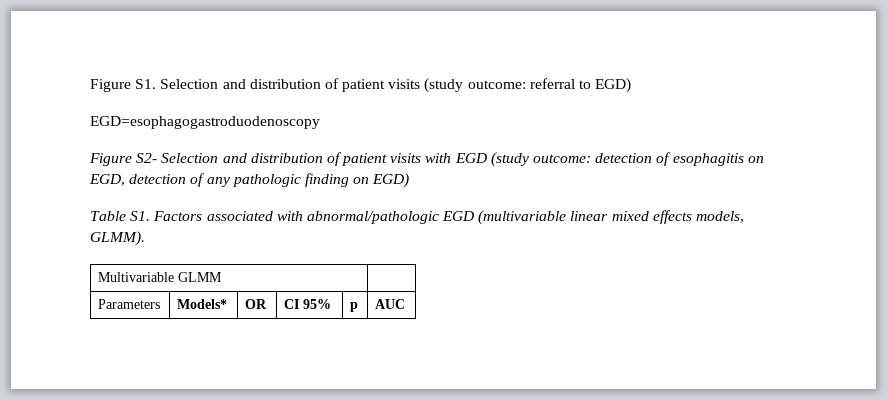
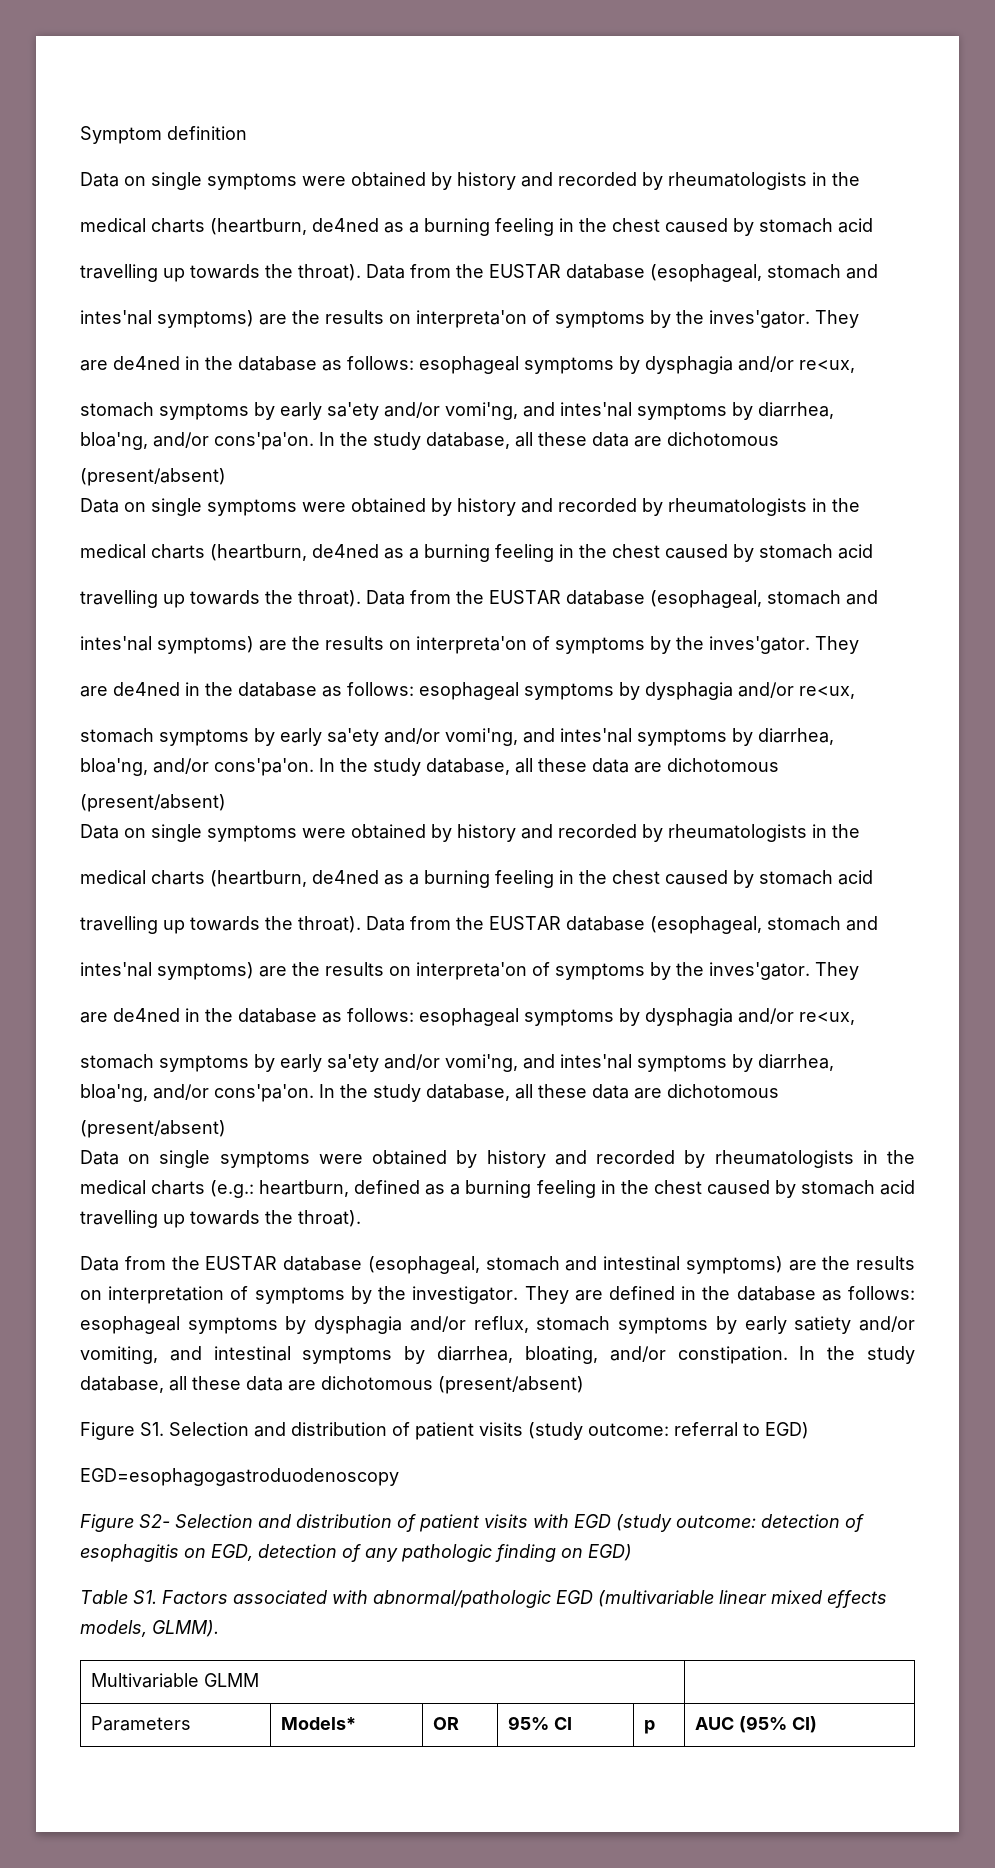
+ Symptom definition
+ Data on single symptoms were obtained by history and recorded by rheumatologists in the
+ medical charts (heartburn, de4ned as a burning feeling in the chest caused by stomach acid
+ travelling up towards the throat). Data from the EUSTAR database (esophageal, stomach and
+ intes'nal symptoms) are the results on interpreta'on of symptoms by the inves'gator. They
+ are de4ned in the database as follows: esophageal symptoms by dysphagia and/or re<ux,
+ stomach symptoms by early sa'ety and/or vomi'ng, and intes'nal symptoms by diarrhea,
+ bloa'ng, and/or cons'pa'on. In the study database, all these data are dichotomous
+ (present/absent)
+ Data on single symptoms were obtained by history and recorded by rheumatologists in the
+ medical charts (heartburn, de4ned as a burning feeling in the chest caused by stomach acid
+ travelling up towards the throat). Data from the EUSTAR database (esophageal, stomach and
+ intes'nal symptoms) are the results on interpreta'on of symptoms by the inves'gator. They
+ are de4ned in the database as follows: esophageal symptoms by dysphagia and/or re<ux,
+ stomach symptoms by early sa'ety and/or vomi'ng, and intes'nal symptoms by diarrhea,
+ bloa'ng, and/or cons'pa'on. In the study database, all these data are dichotomous
+ (present/absent)
+ Data on single symptoms were obtained by history and recorded by rheumatologists in the
+ medical charts (heartburn, de4ned as a burning feeling in the chest caused by stomach acid
+ travelling up towards the throat). Data from the EUSTAR database (esophageal, stomach and
+ intes'nal symptoms) are the results on interpreta'on of symptoms by the inves'gator. They
+ are de4ned in the database as follows: esophageal symptoms by dysphagia and/or re<ux,
+ stomach symptoms by early sa'ety and/or vomi'ng, and intes'nal symptoms by diarrhea,
+ bloa'ng, and/or cons'pa'on. In the study database, all these data are dichotomous
+ (present/absent)
+ Data on single symptoms were obtained by history and recorded by rheumatologists in the medical charts (e.g.: heartburn, defined as a burning feeling in the chest caused by stomach acid travelling up towards the throat).
+ Data from the EUSTAR database (esophageal, stomach and intestinal symptoms) are the results on interpretation of symptoms by the investigator. They are defined in the database as follows: esophageal symptoms by dysphagia and/or reflux, stomach symptoms by early satiety and/or vomiting, and intestinal symptoms by diarrhea, bloating, and/or constipation. In the study database, all these data are dichotomous (present/absent)
- Parameters | Models* | OR | CI 95% | p | AUC
+ Parameters | Models* | OR | 95% CI | p | AUC (95% CI)

